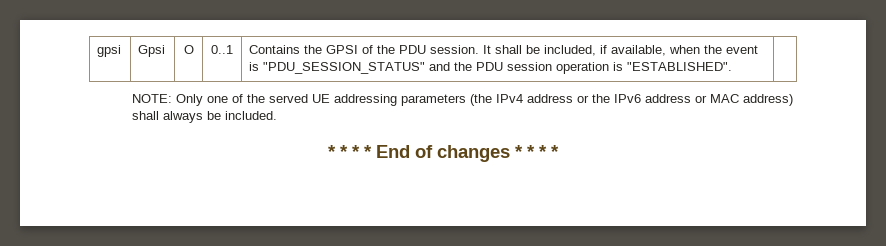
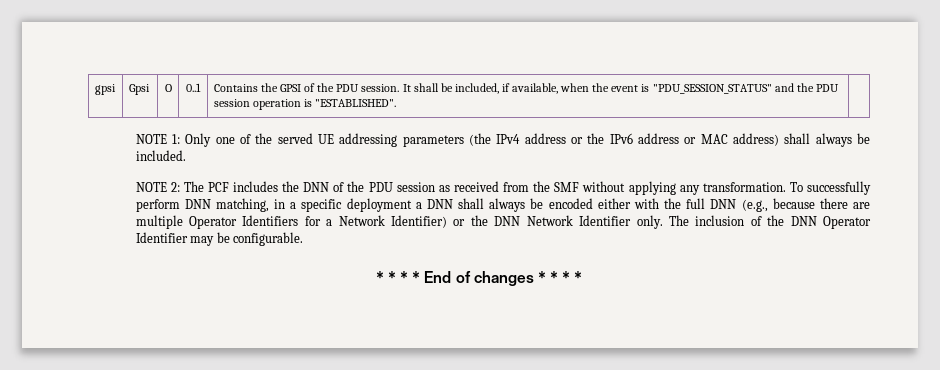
- NOTE: Only one of the served UE addressing parameters (the IPv4 address or the IPv6 address or MAC address) shall always be included.
+ NOTE 1: Only one of the served UE addressing parameters (the IPv4 address or the IPv6 address or MAC address) shall always be included.
+ NOTE 2: The PCF includes the DNN of the PDU session as received from the SMF without applying any transformation. To successfully perform DNN matching, in a specific deployment a DNN shall always be encoded either with the full DNN (e.g., because there are multiple Operator Identifiers for a Network Identifier) or the DNN Network Identifier only. The inclusion of the DNN Operator Identifier may be configurable.

